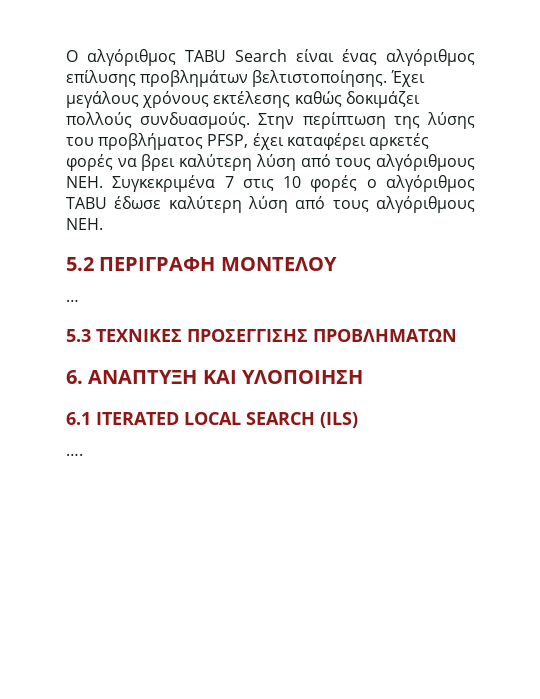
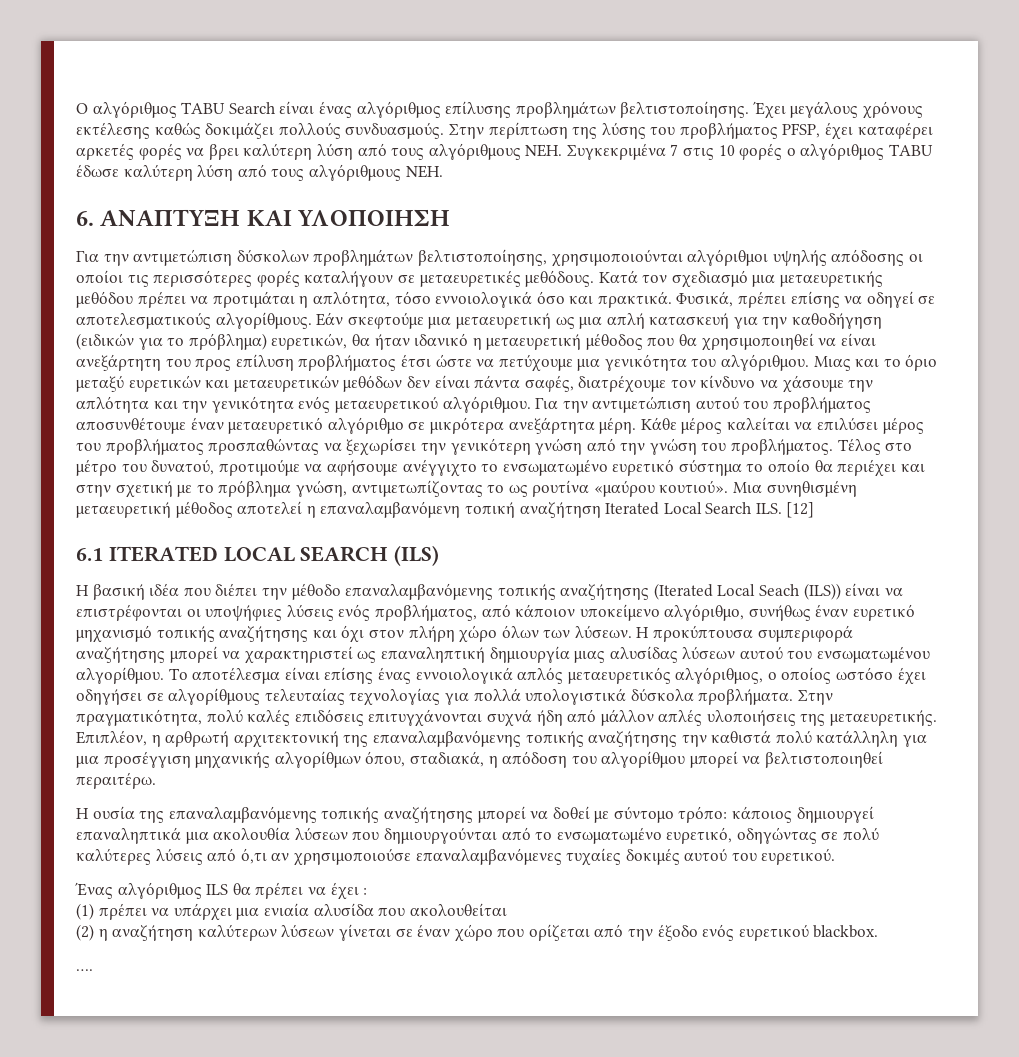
- 5.2 ΠΕΡΙΓΡΑΦΗ ΜΟΝΤΕΛΟΥ
- …
- 5.3 ΤΕΧΝΙΚΕΣ ΠΡΟΣΕΓΓΙΣΗΣ ΠΡΟΒΛΗΜΑΤΩΝ
  6. ΑΝΑΠΤΥΞΗ ΚΑΙ ΥΛΟΠΟΙΗΣΗ
+ Για την αντιμετώπιση δύσκολων προβλημάτων βελτιστοποίησης, χρησιμοποιούνται αλγόριθμοι υψηλής απόδοσης οι οποίοι τις περισσότερες φορές καταλήγουν σε μεταευρετικές μεθόδους. Κατά τον σχεδιασμό μια μεταευρετικής μεθόδου πρέπει να προτιμάται η απλότητα, τόσο εννοιολογικά όσο και πρακτικά. Φυσικά, πρέπει επίσης να οδηγεί σε αποτελεσματικούς αλγορίθμους. Εάν σκεφτούμε μια μεταευρετική ως μια απλή κατασκευή για την καθοδήγηση (ειδικών για το πρόβλημα) ευρετικών, θα ήταν ιδανικό η μεταευρετική μέθοδος που θα χρησιμοποιηθεί να είναι ανεξάρτητη του προς επίλυση προβλήματος έτσι ώστε να πετύχουμε μια γενικότητα του αλγόριθμου. Μιας και το όριο μεταξύ ευρετικών και μεταευρετικών μεθόδων δεν είναι πάντα σαφές, διατρέχουμε τον κίνδυνο να χάσουμε την απλότητα και την γενικότητα ενός μεταευρετικού αλγόριθμου. Για την αντιμετώπιση αυτού του προβλήματος αποσυνθέτουμε έναν μεταευρετικό αλγόριθμο σε μικρότερα ανεξάρτητα μέρη. Κάθε μέρος καλείται να επιλύσει μέρος του προβλήματος προσπαθώντας να ξεχωρίσει την γενικότερη γνώση από την γνώση του προβλήματος. Τέλος στο μέτρο του δυνατού, προτιμούμε να αφήσουμε ανέγγιχτο το ενσωματωμένο ευρετικό σύστημα το οποίο θα περιέχει και στην σχετική με το πρόβλημα γνώση, αντιμετωπίζοντας το ως ρουτίνα «μαύρου κουτιού». Μια συνηθισμένη μεταευρετική μέθοδος αποτελεί η επαναλαμβανόμενη τοπική αναζήτηση Iterated Local Search ILS. [12]
+ Η βασική ιδέα που διέπει την μέθοδο επαναλαμβανόμενης τοπικής αναζήτησης (Iterated Local Seach (ILS)) είναι να επιστρέφονται οι υποψήφιες λύσεις ενός προβλήματος, από κάποιον υποκείμενο αλγόριθμο, συνήθως έναν ευρετικό μηχανισμό τοπικής αναζήτησης και όχι στον πλήρη χώρο όλων των λύσεων. Η προκύπτουσα συμπεριφορά αναζήτησης μπορεί να χαρακτηριστεί ως επαναληπτική δημιουργία μιας αλυσίδας λύσεων αυτού του ενσωματωμένου αλγορίθμου. Το αποτέλεσμα είναι επίσης ένας εννοιολογικά απλός μεταευρετικός αλγόριθμος, ο οποίος ωστόσο έχει οδηγήσει σε αλγορίθμους τελευταίας τεχνολογίας για πολλά υπολογιστικά δύσκολα προβλήματα. Στην πραγματικότητα, πολύ καλές επιδόσεις επιτυγχάνονται συχνά ήδη από μάλλον απλές υλοποιήσεις της μεταευρετικής. Επιπλέον, η αρθρωτή αρχιτεκτονική της επαναλαμβανόμενης τοπικής αναζήτησης την καθιστά πολύ κατάλληλη για μια προσέγγιση μηχανικής αλγορίθμων όπου, σταδιακά, η απόδοση του αλγορίθμου μπορεί να βελτιστοποιηθεί περαιτέρω.
+ Η ουσία της επαναλαμβανόμενης τοπικής αναζήτησης μπορεί να δοθεί με σύντομο τρόπο: κάποιος δημιουργεί επαναληπτικά μια ακολουθία λύσεων που δημιουργούνται από το ενσωματωμένο ευρετικό, οδηγώντας σε πολύ καλύτερες λύσεις από ό,τι αν χρησιμοποιούσε επαναλαμβανόμενες τυχαίες δοκιμές αυτού του ευρετικού.
+ Ένας αλγόριθμος ILS θα πρέπει να έχει :
+ (1) πρέπει να υπάρχει μια ενιαία αλυσίδα που ακολουθείται
+ (2) η αναζήτηση καλύτερων λύσεων γίνεται σε έναν χώρο που ορίζεται από την έξοδο ενός ευρετικού blackbox.

